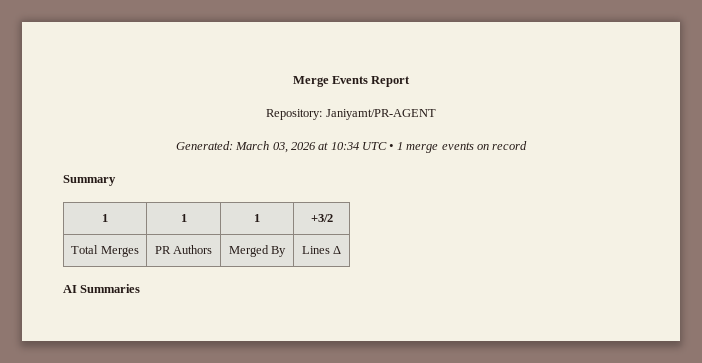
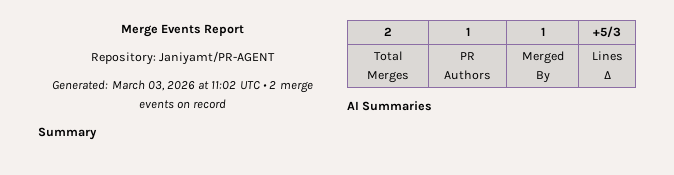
- Generated: March 03, 2026 at 10:34 UTC • 1 merge events on record
+ Generated: March 03, 2026 at 11:02 UTC • 2 merge events on record
- 1 | 1 | 1 | +3/2
+ 2 | 1 | 1 | +5/3

